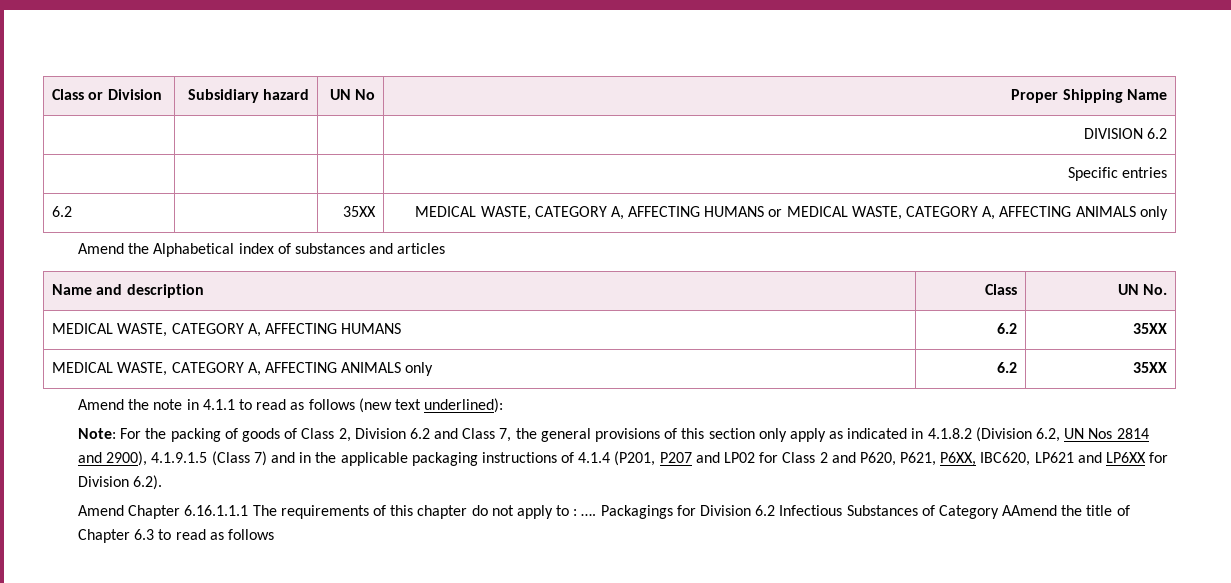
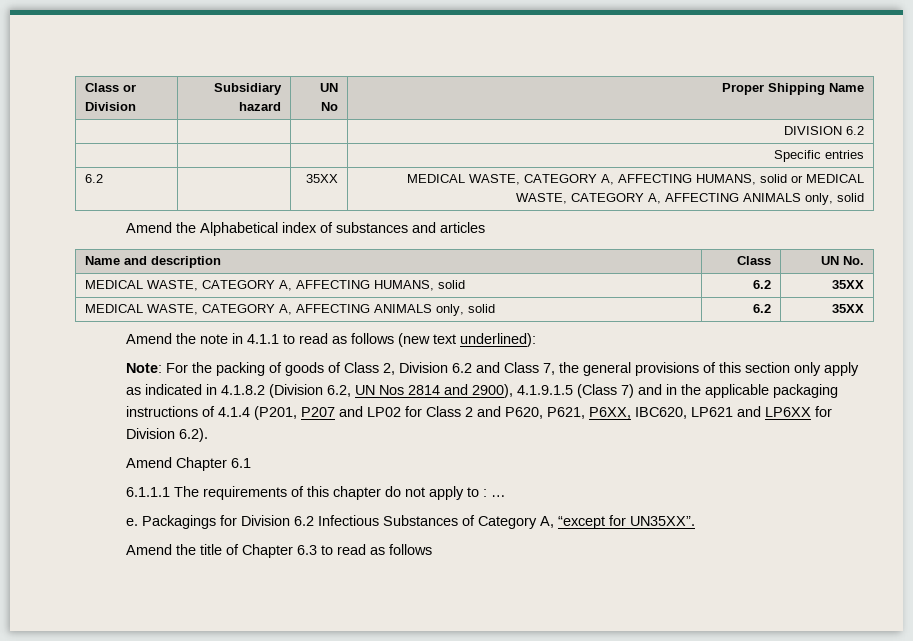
- 6.2 | | 35XX | MEDICAL WASTE, CATEGORY A, AFFECTING HUMANS or MEDICAL WASTE, CATEGORY A, AFFECTING ANIMALS only
+ 6.2 | | 35XX | MEDICAL WASTE, CATEGORY A, AFFECTING HUMANS, solid or MEDICAL WASTE, CATEGORY A, AFFECTING ANIMALS only, solid
- MEDICAL WASTE, CATEGORY A, AFFECTING HUMANS | 6.2 | 35XX
+ MEDICAL WASTE, CATEGORY A, AFFECTING HUMANS, solid | 6.2 | 35XX
- MEDICAL WASTE, CATEGORY A, AFFECTING ANIMALS only | 6.2 | 35XX
+ MEDICAL WASTE, CATEGORY A, AFFECTING ANIMALS only, solid | 6.2 | 35XX
- Amend Chapter 6.16.1.1.1 The requirements of this chapter do not apply to : ….
+ Amend Chapter 6.1
+ 6.1.1.1 The requirements of this chapter do not apply to : …
+ e.
- Packagings for Division 6.2 Infectious Substances of Category AAmend the title of Chapter 6.3 to read as follows
+ Packagings for Division 6.2 Infectious Substances of Category A, “except for UN35XX”.
+ Amend the title of Chapter 6.3 to read as follows

